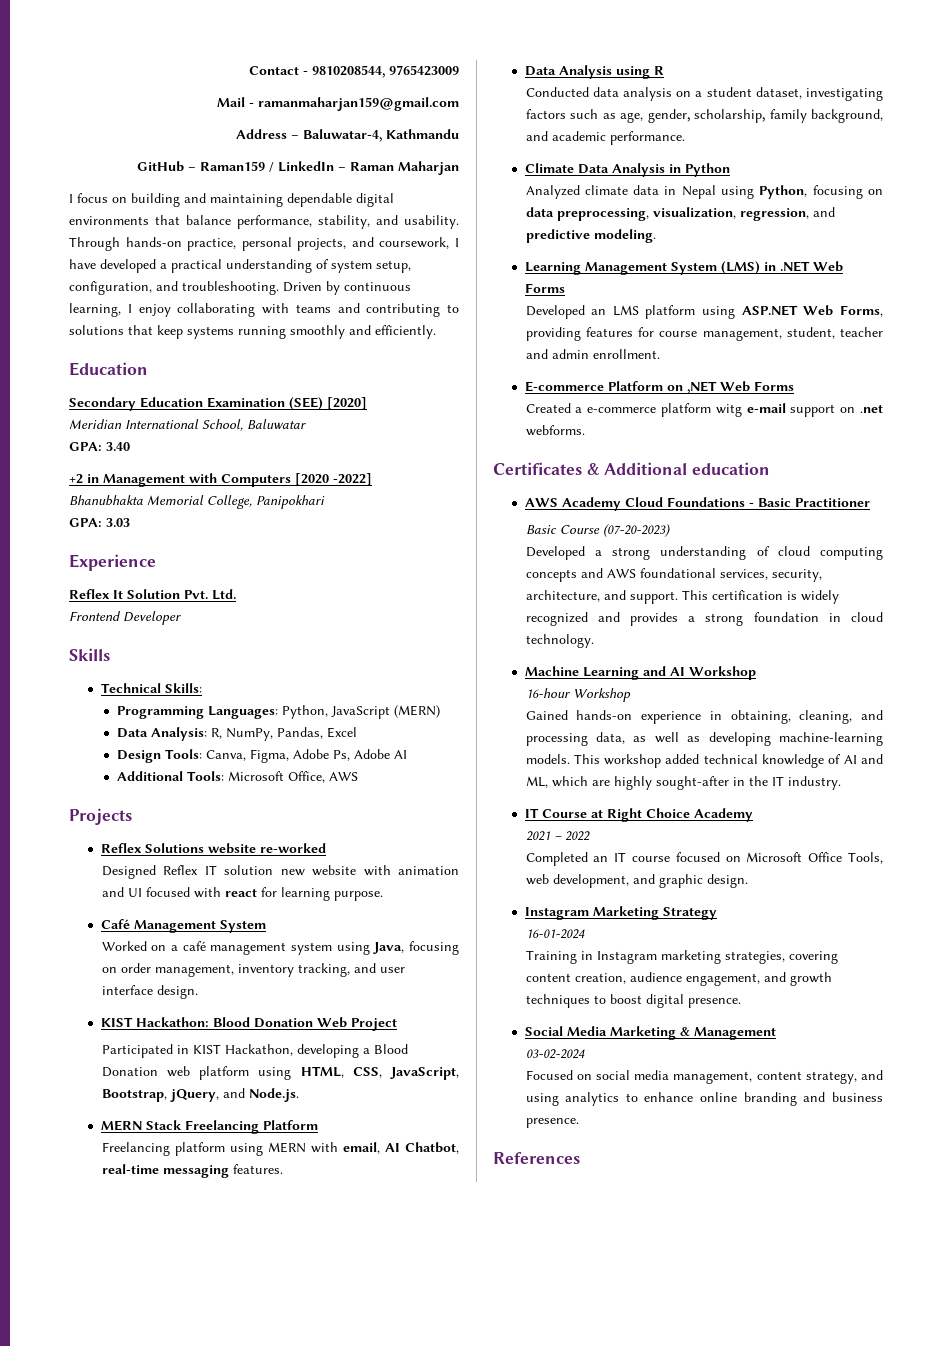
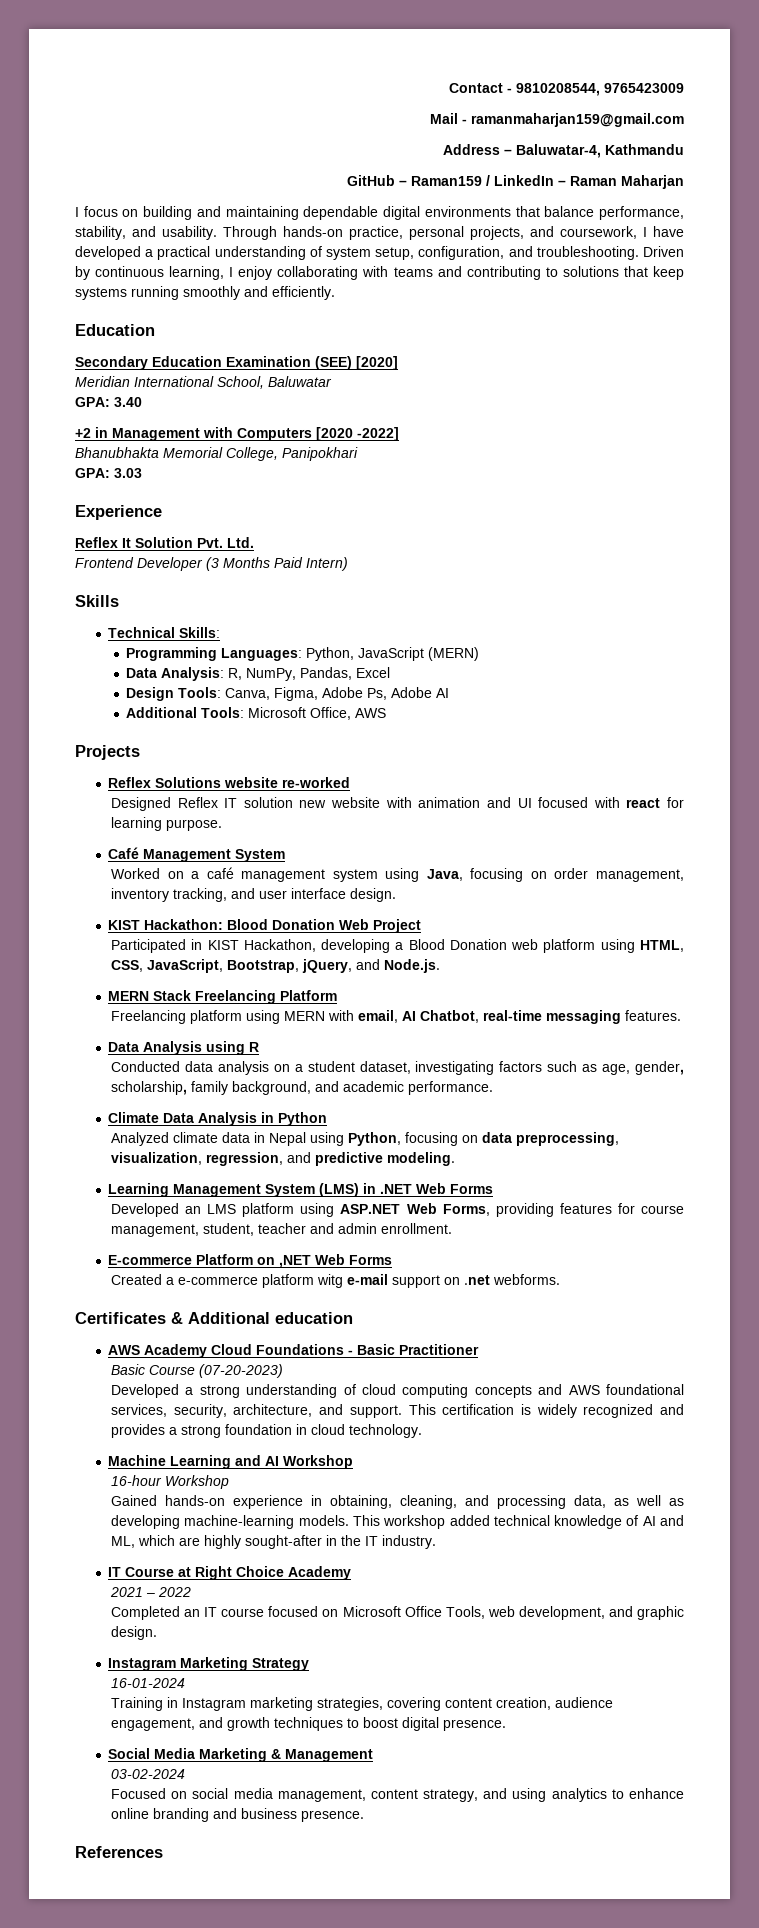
- Frontend Developer
+ Frontend Developer (3 Months Paid Intern)

